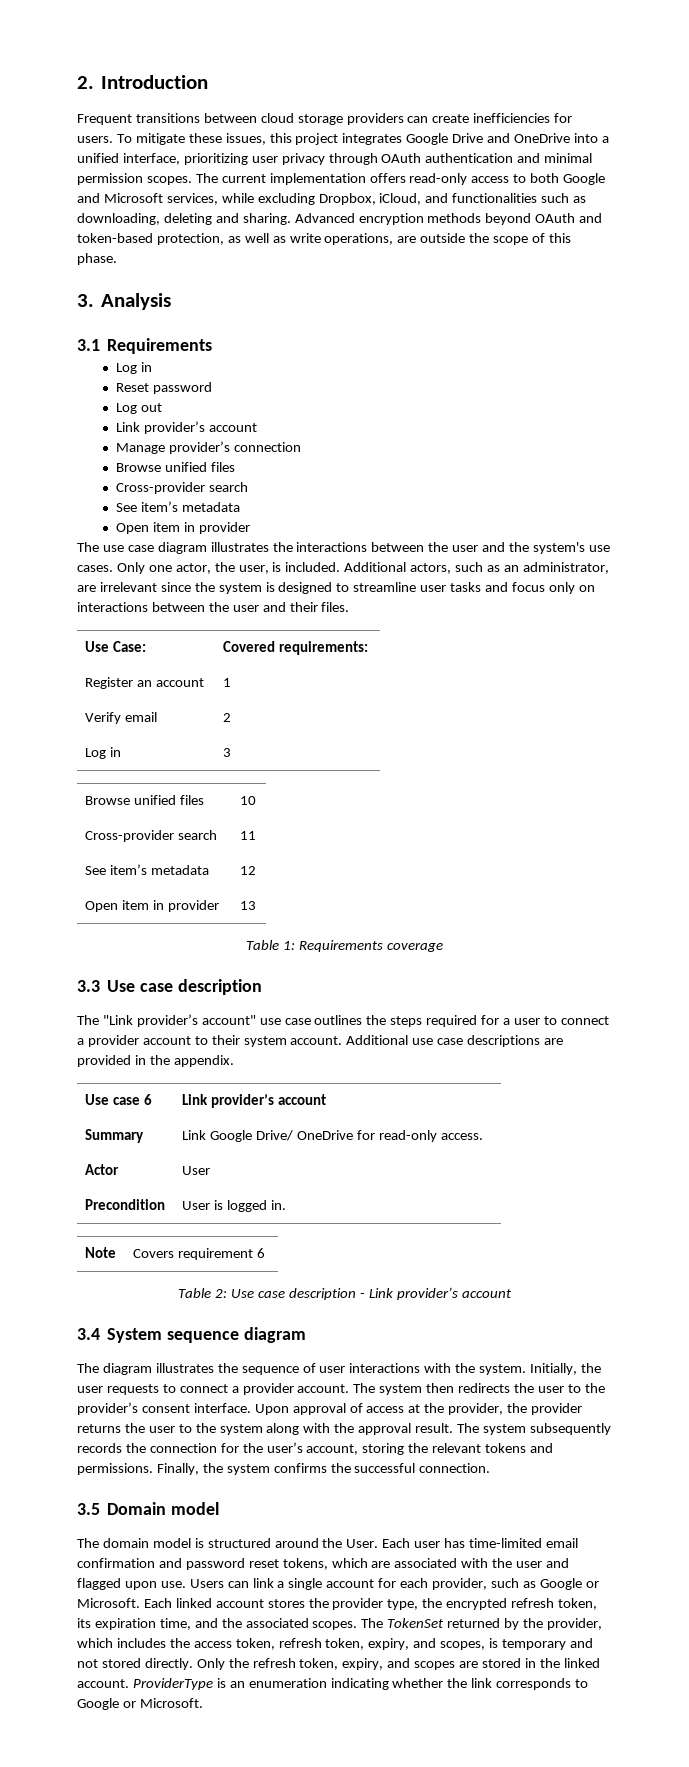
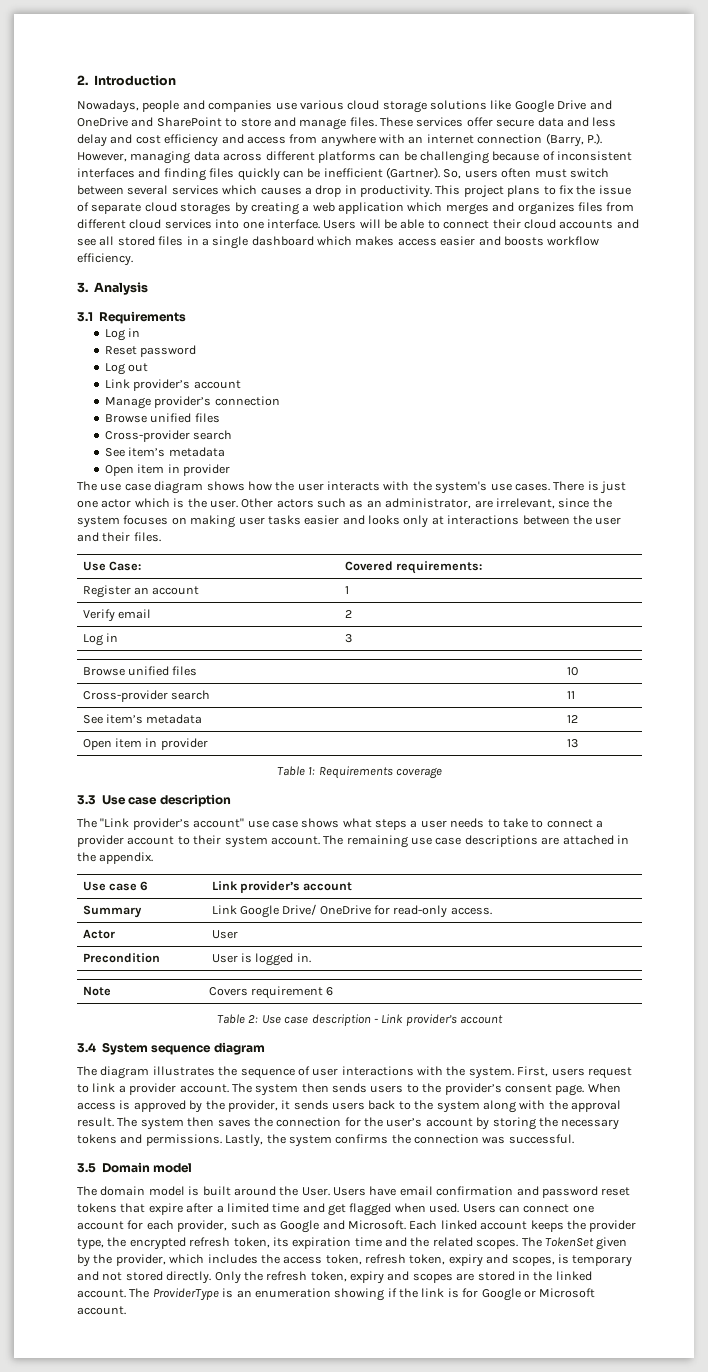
- Frequent transitions between cloud storage providers can create inefficiencies for users. To mitigate these issues, this project integrates Google Drive and OneDrive into a unified interface, prioritizing user privacy through OAuth authentication and minimal permission scopes. The current implementation offers read-only access to both Google and Microsoft services, while excluding Dropbox, iCloud, and functionalities such as downloading, deleting and sharing. Advanced encryption methods beyond OAuth and token-based protection, as well as write operations, are outside the scope of this phase.
+ Nowadays, people and companies use various cloud storage solutions like Google Drive and OneDrive and SharePoint to store and manage files. These services offer secure data and less delay and cost efficiency and access from anywhere with an internet connection (Barry, P.). However, managing data across different platforms can be challenging because of inconsistent interfaces and finding files quickly can be inefficient (Gartner). So, users often must switch between several services which causes a drop in productivity. This project plans to fix the issue of separate cloud storages by creating a web application which merges and organizes files from different cloud services into one interface. Users will be able to connect their cloud accounts and see all stored files in a single dashboard which makes access easier and boosts workflow efficiency.
- The use case diagram illustrates the interactions between the user and the system's use cases. Only one actor, the user, is included. Additional actors, such as an administrator, are irrelevant since the system is designed to streamline user tasks and focus only on interactions between the user and their files.
+ The use case diagram shows how the user interacts with the system's use cases. There is just one actor which is the user. Other actors such as an administrator, are irrelevant, since the system focuses on making user tasks easier and looks only at interactions between the user and their files.
- The "Link provider’s account" use case outlines the steps required for a user to connect a provider account to their system account.
+ The "Link provider’s account" use case shows what steps a user needs to take to connect a provider account to their system account.
- Additional use case descriptions are provided in the appendix.
+ The remaining use case descriptions are attached in the appendix.
- Initially, the user requests to connect a provider account.
+ First, users request to link a provider account.
- The system then redirects the user to the provider’s consent interface. Upon approval of access at the provider, the provider returns the user to the system along with the approval result.
+ The system then sends users to the provider’s consent page. When access is approved by the provider, it sends users back to the system along with the approval result.
- The system subsequently records the connection for the user’s account, storing the relevant tokens and permissions.
+ The system then saves the connection for the user’s account by storing the necessary tokens and permissions.
- Finally, the system confirms the successful connection.
+ Lastly, the system confirms the connection was successful.
- The domain model is structured around the User.
+ The domain model is built around the User.
- Each user has time-limited email confirmation and password reset tokens, which are associated with the user and flagged upon use. Users can link a single account for each provider, such as Google or Microsoft.
+ Users have email confirmation and password reset tokens that expire after a limited time and get flagged when used. Users can connect one account for each provider, such as Google and Microsoft.
- Each linked account stores the provider type, the encrypted refresh token, its expiration time, and the associated scopes.
+ Each linked account keeps the provider type, the encrypted refresh token, its expiration time and the related scopes.
- The TokenSet returned by the provider, which includes the access token, refresh token, expiry, and scopes, is temporary and not stored directly.
+ The TokenSet given by the provider, which includes the access token, refresh token, expiry and scopes, is temporary and not stored directly.
- Only the refresh token, expiry, and scopes are stored in the linked account.
+ Only the refresh token, expiry and scopes are stored in the linked account.
- ProviderType is an enumeration indicating whether the link corresponds to Google or Microsoft.
+ The ProviderType is an enumeration showing if the link is for Google or Microsoft account.

